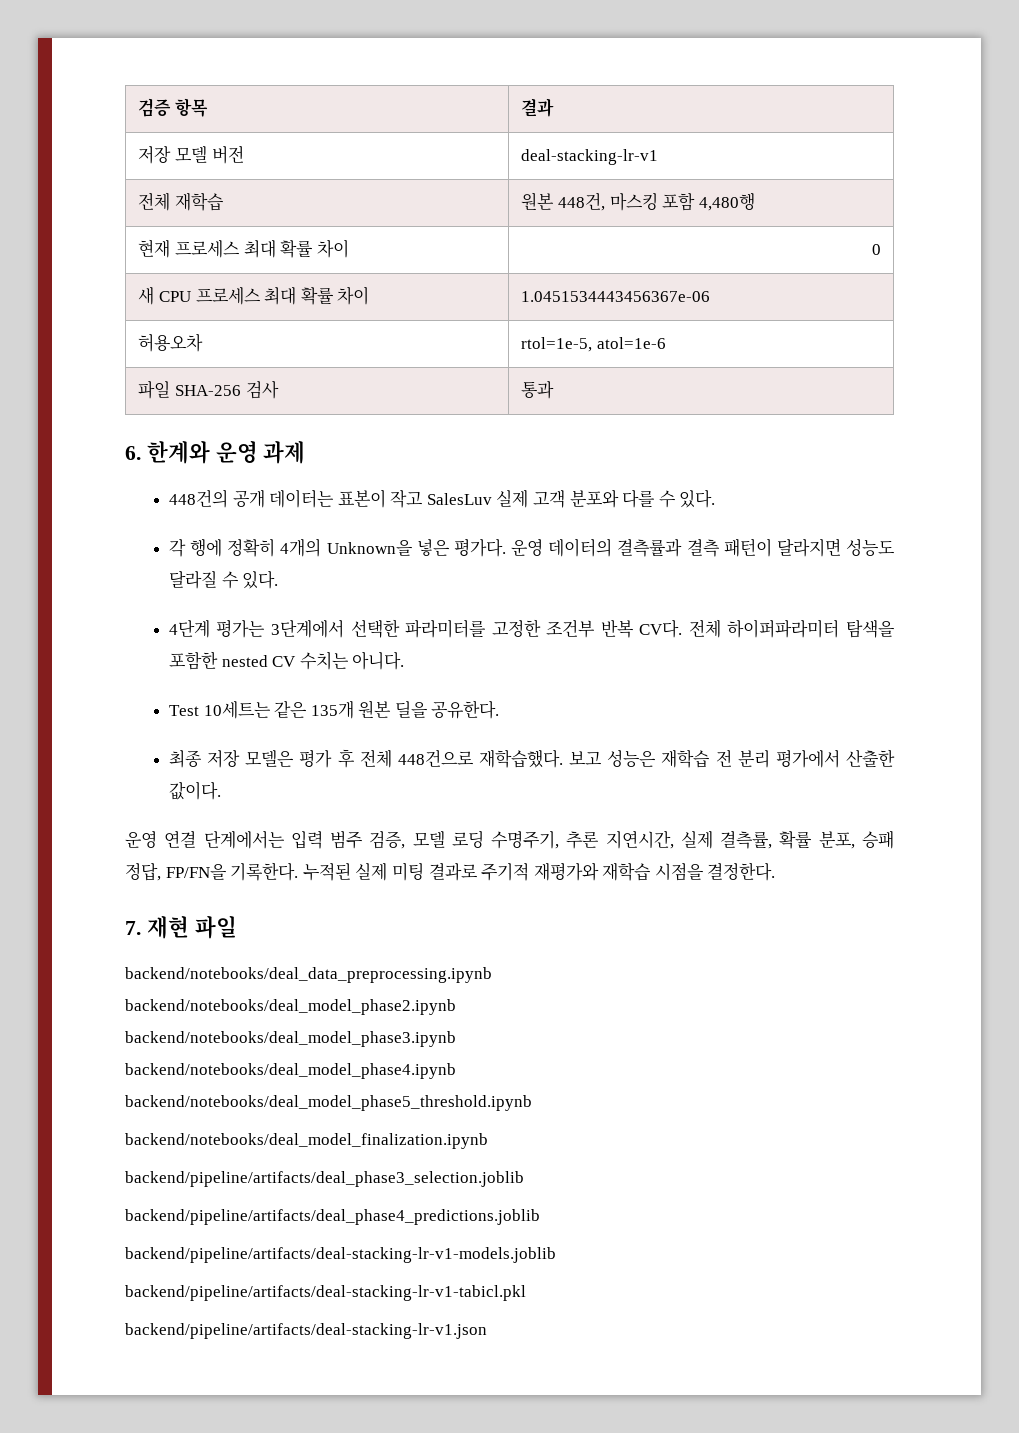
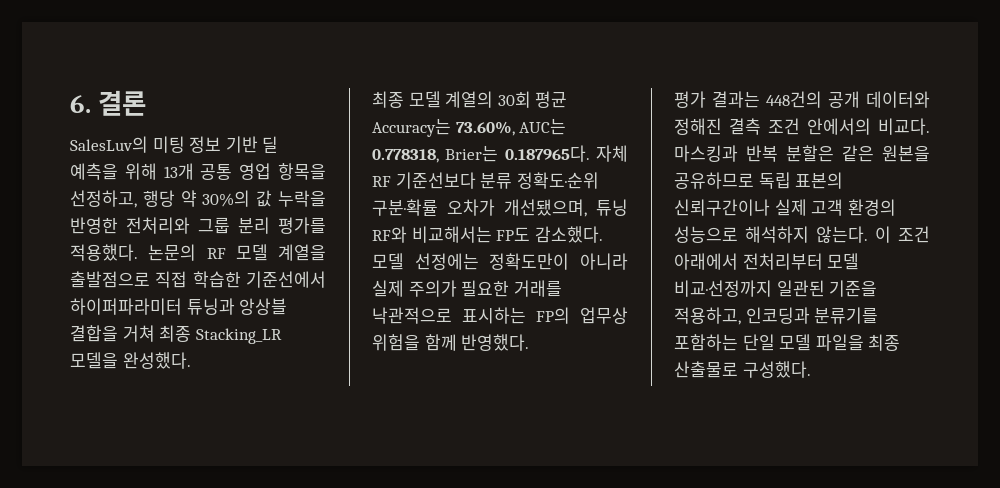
- 검증 항목 | 결과
- 저장 모델 버전 | deal-stacking-lr-v1
- 전체 재학습 | 원본 448건, 마스킹 포함 4,480행
- 현재 프로세스 최대 확률 차이 | 0
- 새 CPU 프로세스 최대 확률 차이 | 1.0451534443456367e-06
- 허용오차 | rtol=1e-5, atol=1e-6
- 파일 SHA-256 검사 | 통과
- 6. 한계와 운영 과제
- 448건의 공개 데이터는 표본이 작고 SalesLuv 실제 고객 분포와 다를 수 있다.
- 각 행에 정확히 4개의 Unknown을 넣은 평가다. 운영 데이터의 결측률과 결측 패턴이 달라지면 성능도 달라질 수 있다.
- 4단계 평가는 3단계에서 선택한 파라미터를 고정한 조건부 반복 CV다. 전체 하이퍼파라미터 탐색을 포함한 nested CV 수치는 아니다.
- Test 10세트는 같은 135개 원본 딜을 공유한다.
- 최종 저장 모델은 평가 후 전체 448건으로 재학습했다. 보고 성능은 재학습 전 분리 평가에서 산출한 값이다.
- 운영 연결 단계에서는 입력 범주 검증, 모델 로딩 수명주기, 추론 지연시간, 실제 결측률, 확률 분포, 승패 정답, FP/FN을 기록한다. 누적된 실제 미팅 결과로 주기적 재평가와 재학습 시점을 결정한다.
- 7. 재현 파일
- backend/notebooks/deal_data_preprocessing.ipynb
- backend/notebooks/deal_model_phase2.ipynb
- backend/notebooks/deal_model_phase3.ipynb
- backend/notebooks/deal_model_phase4.ipynb
- backend/notebooks/deal_model_phase5_threshold.ipynb
- backend/notebooks/deal_model_finalization.ipynb
- backend/pipeline/artifacts/deal_phase3_selection.joblib
- backend/pipeline/artifacts/deal_phase4_predictions.joblib
- backend/pipeline/artifacts/deal-stacking-lr-v1-models.joblib
- backend/pipeline/artifacts/deal-stacking-lr-v1-tabicl.pkl
- backend/pipeline/artifacts/deal-stacking-lr-v1.json
+ 6. 결론
+ SalesLuv의 미팅 정보 기반 딜 예측을 위해 13개 공통 영업 항목을 선정하고, 행당 약 30%의 값 누락을 반영한 전처리와 그룹 분리 평가를 적용했다. 논문의 RF 모델 계열을 출발점으로 직접 학습한 기준선에서 하이퍼파라미터 튜닝과 앙상블 결합을 거쳐 최종 Stacking_LR 모델을 완성했다.
+ 최종 모델 계열의 30회 평균 Accuracy는 73.60%, AUC는 0.778318, Brier는 0.187965다. 자체 RF 기준선보다 분류 정확도·순위 구분·확률 오차가 개선됐으며, 튜닝 RF와 비교해서는 FP도 감소했다. 모델 선정에는 정확도만이 아니라 실제 주의가 필요한 거래를 낙관적으로 표시하는 FP의 업무상 위험을 함께 반영했다.
+ 평가 결과는 448건의 공개 데이터와 정해진 결측 조건 안에서의 비교다. 마스킹과 반복 분할은 같은 원본을 공유하므로 독립 표본의 신뢰구간이나 실제 고객 환경의 성능으로 해석하지 않는다. 이 조건 아래에서 전처리부터 모델 비교·선정까지 일관된 기준을 적용하고, 인코딩과 분류기를 포함하는 단일 모델 파일을 최종 산출물로 구성했다.

